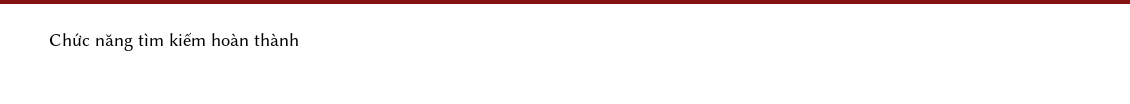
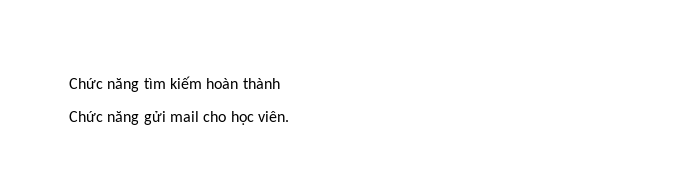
+ Chức năng gửi mail cho học viên.

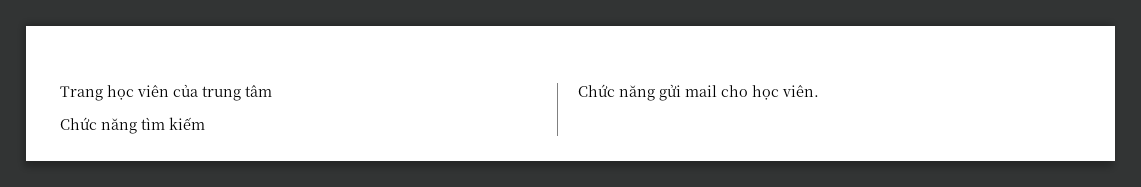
+ Trang học viên của trung tâm
- Chức năng tìm kiếm hoàn thành
+ Chức năng tìm kiếm

